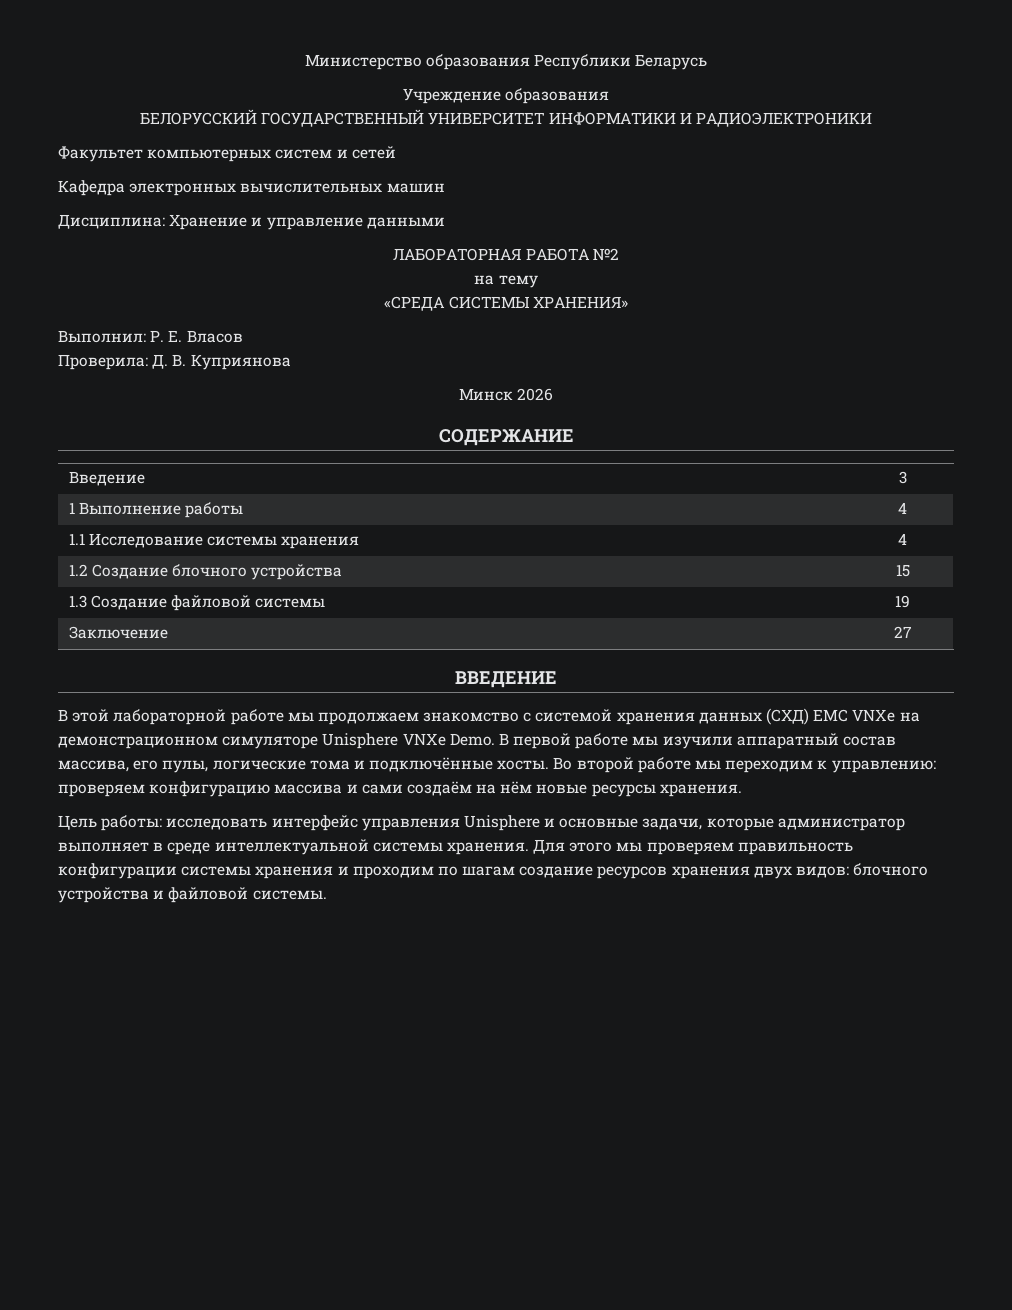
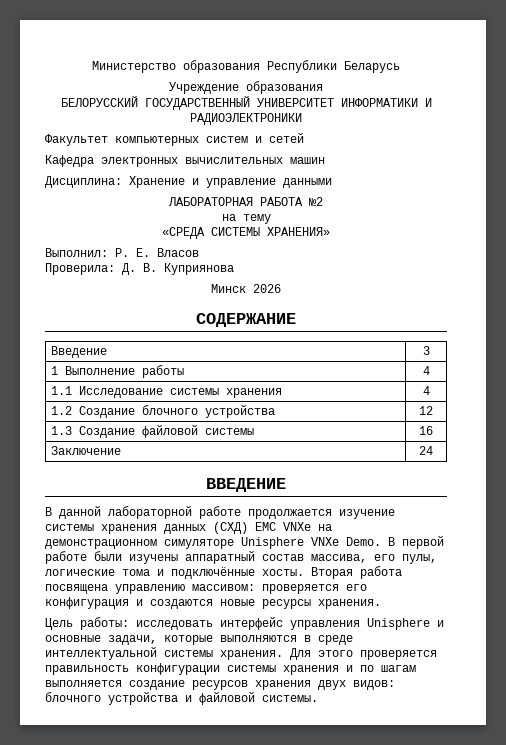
- 1.2 Создание блочного устройства | 15
+ 1.2 Создание блочного устройства | 12
- 1.3 Создание файловой системы | 19
+ 1.3 Создание файловой системы | 16
- Заключение | 27
+ Заключение | 24
- В этой лабораторной работе мы продолжаем знакомство с системой хранения данных (СХД) EMC VNXe на демонстрационном симуляторе Unisphere VNXe Demo.
+ В данной лабораторной работе продолжается изучение системы хранения данных (СХД) EMC VNXe на демонстрационном симуляторе Unisphere VNXe Demo.
- В первой работе мы изучили аппаратный состав массива, его пулы, логические тома и подключённые хосты.
+ В первой работе были изучены аппаратный состав массива, его пулы, логические тома и подключённые хосты.
- Во второй работе мы переходим к управлению: проверяем конфигурацию массива и сами создаём на нём новые ресурсы хранения.
+ Вторая работа посвящена управлению массивом: проверяется его конфигурация и создаются новые ресурсы хранения.
- Цель работы: исследовать интерфейс управления Unisphere и основные задачи, которые администратор выполняет в среде интеллектуальной системы хранения.
+ Цель работы: исследовать интерфейс управления Unisphere и основные задачи, которые выполняются в среде интеллектуальной системы хранения.
- Для этого мы проверяем правильность конфигурации системы хранения и проходим по шагам создание ресурсов хранения двух видов: блочного устройства и файловой системы.
+ Для этого проверяется правильность конфигурации системы хранения и по шагам выполняется создание ресурсов хранения двух видов: блочного устройства и файловой системы.

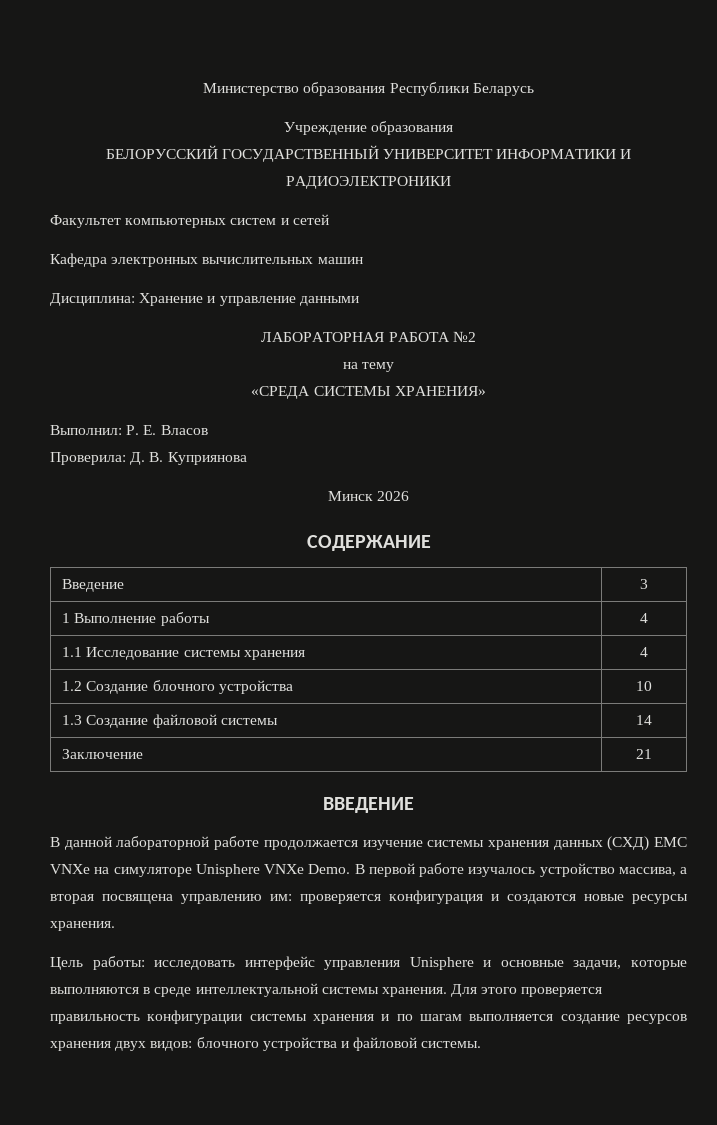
- 1.2 Создание блочного устройства | 12
+ 1.2 Создание блочного устройства | 10
- 1.3 Создание файловой системы | 16
+ 1.3 Создание файловой системы | 14
- Заключение | 24
+ Заключение | 21
- В данной лабораторной работе продолжается изучение системы хранения данных (СХД) EMC VNXe на демонстрационном симуляторе Unisphere VNXe Demo.
+ В данной лабораторной работе продолжается изучение системы хранения данных (СХД) EMC VNXe на симуляторе Unisphere VNXe Demo.
- В первой работе были изучены аппаратный состав массива, его пулы, логические тома и подключённые хосты. Вторая работа посвящена управлению массивом: проверяется его конфигурация и создаются новые ресурсы хранения.
+ В первой работе изучалось устройство массива, а вторая посвящена управлению им: проверяется конфигурация и создаются новые ресурсы хранения.

